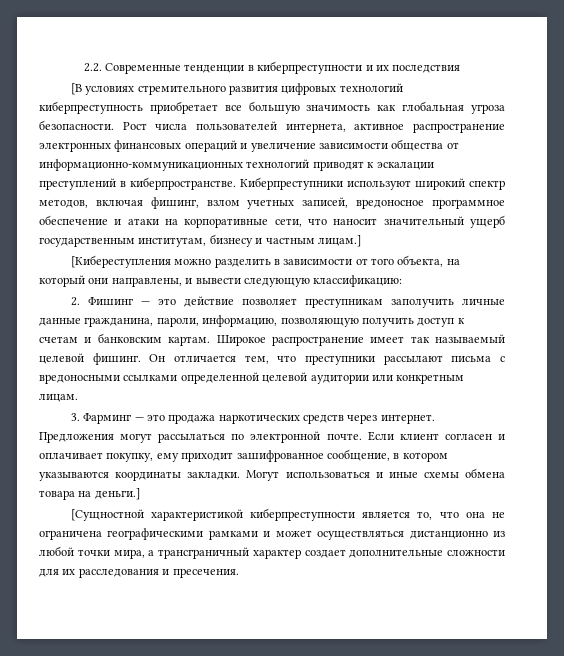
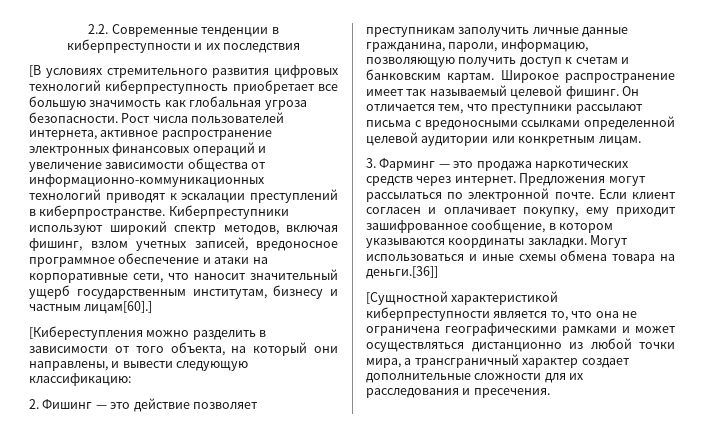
- Киберпреступники используют широкий спектр методов, включая фишинг, взлом учетных записей, вредоносное программное обеспечение и атаки на корпоративные сети, что наносит значительный ущерб государственным институтам, бизнесу и частным лицам.]
+ Киберпреступники используют широкий спектр методов, включая фишинг, взлом учетных записей, вредоносное программное обеспечение и атаки на корпоративные сети, что наносит значительный ущерб государственным институтам, бизнесу и частным лицам[60].]
- Могут использоваться и иные схемы обмена товара на деньги.]
+ Могут использоваться и иные схемы обмена товара на деньги.[36]]

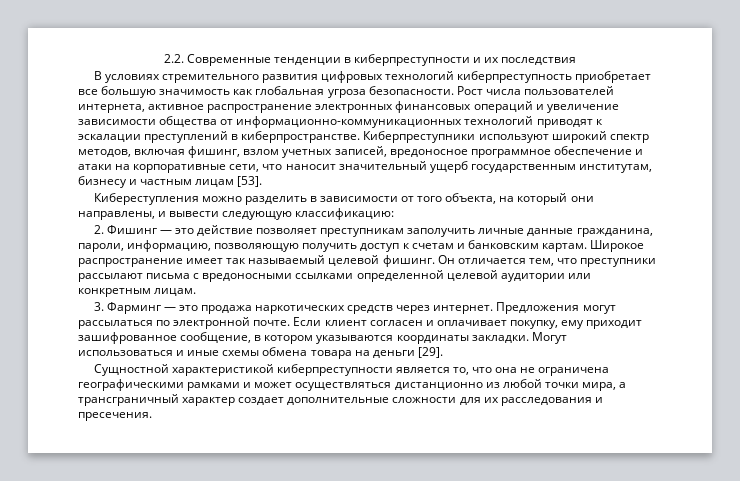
- [В условиях стремительного развития цифровых технологий киберпреступность приобретает все большую значимость как глобальная угроза безопасности.
+ В условиях стремительного развития цифровых технологий киберпреступность приобретает все большую значимость как глобальная угроза безопасности.
- Киберпреступники используют широкий спектр методов, включая фишинг, взлом учетных записей, вредоносное программное обеспечение и атаки на корпоративные сети, что наносит значительный ущерб государственным институтам, бизнесу и частным лицам[60].]
- [Кибереступления можно разделить в зависимости от того объекта, на который они направлены, и вывести следующую классификацию:
+ Киберпреступники используют широкий спектр методов, включая фишинг, взлом учетных записей, вредоносное программное обеспечение и атаки на корпоративные сети, что наносит значительный ущерб государственным институтам, бизнесу и частным лицам [53].
+ Кибереступления можно разделить в зависимости от того объекта, на который они направлены, и вывести следующую классификацию:
- Могут использоваться и иные схемы обмена товара на деньги.[36]]
- [Сущностной характеристикой киберпреступности является то, что она не ограничена географическими рамками и может осуществляться дистанционно из любой точки мира, а трансграничный характер создает дополнительные сложности для их расследования и пресечения.
+ Могут использоваться и иные схемы обмена товара на деньги [29].
+ Сущностной характеристикой киберпреступности является то, что она не ограничена географическими рамками и может осуществляться дистанционно из любой точки мира, а трансграничный характер создает дополнительные сложности для их расследования и пресечения.

